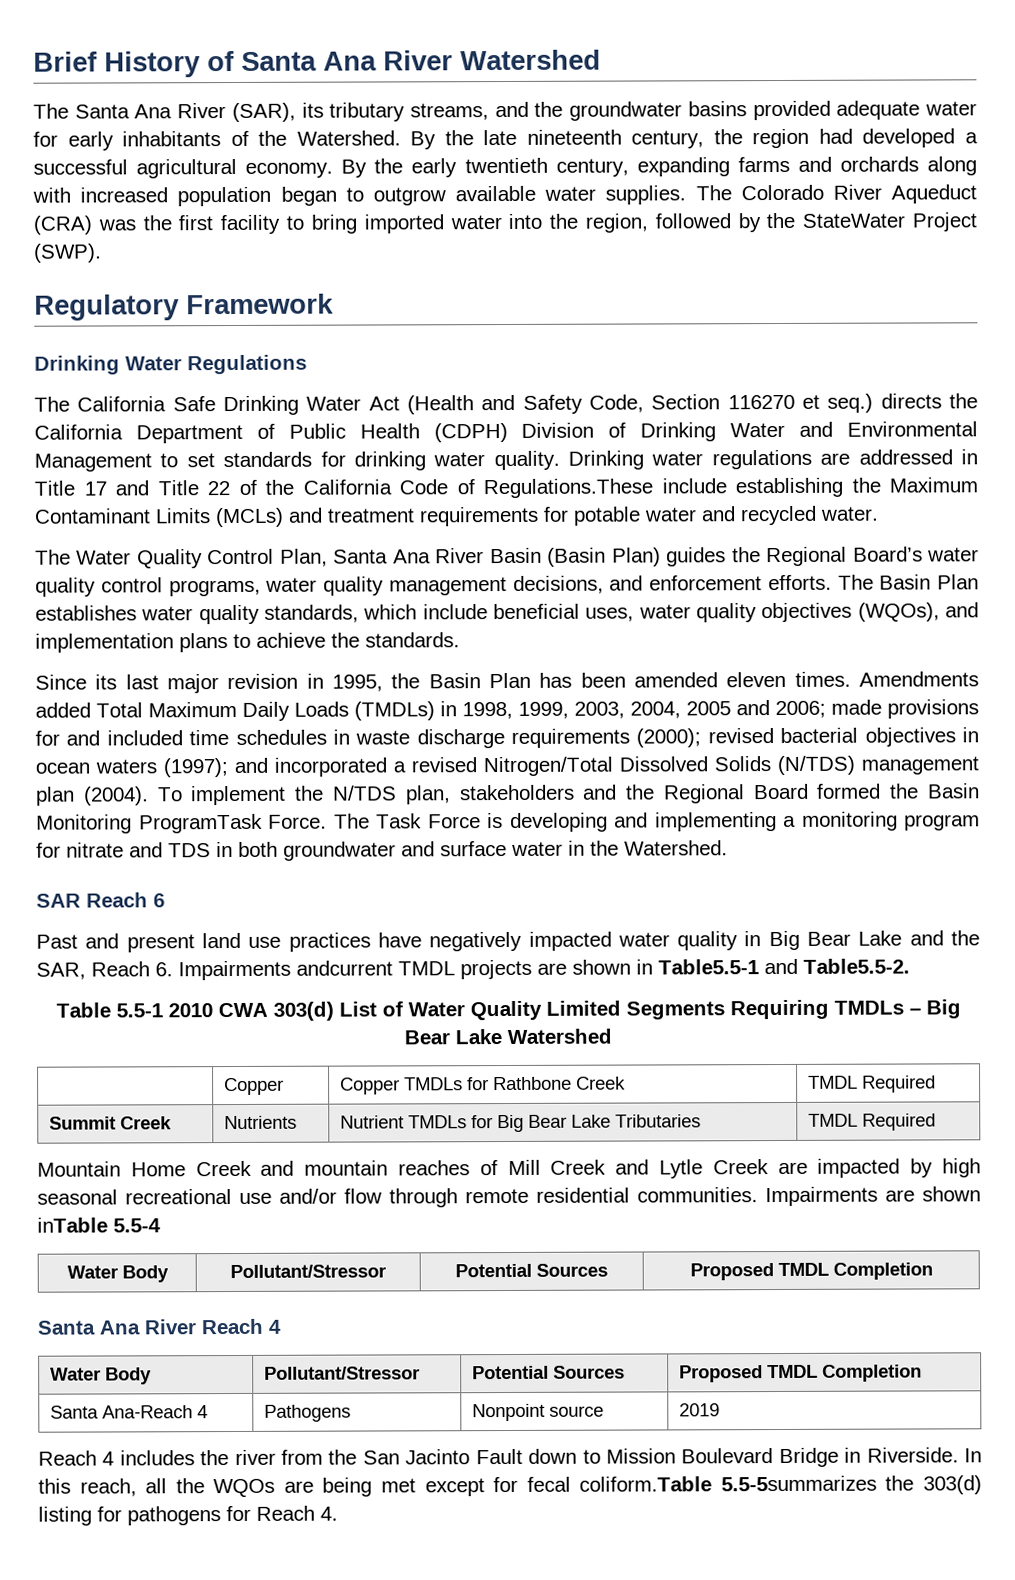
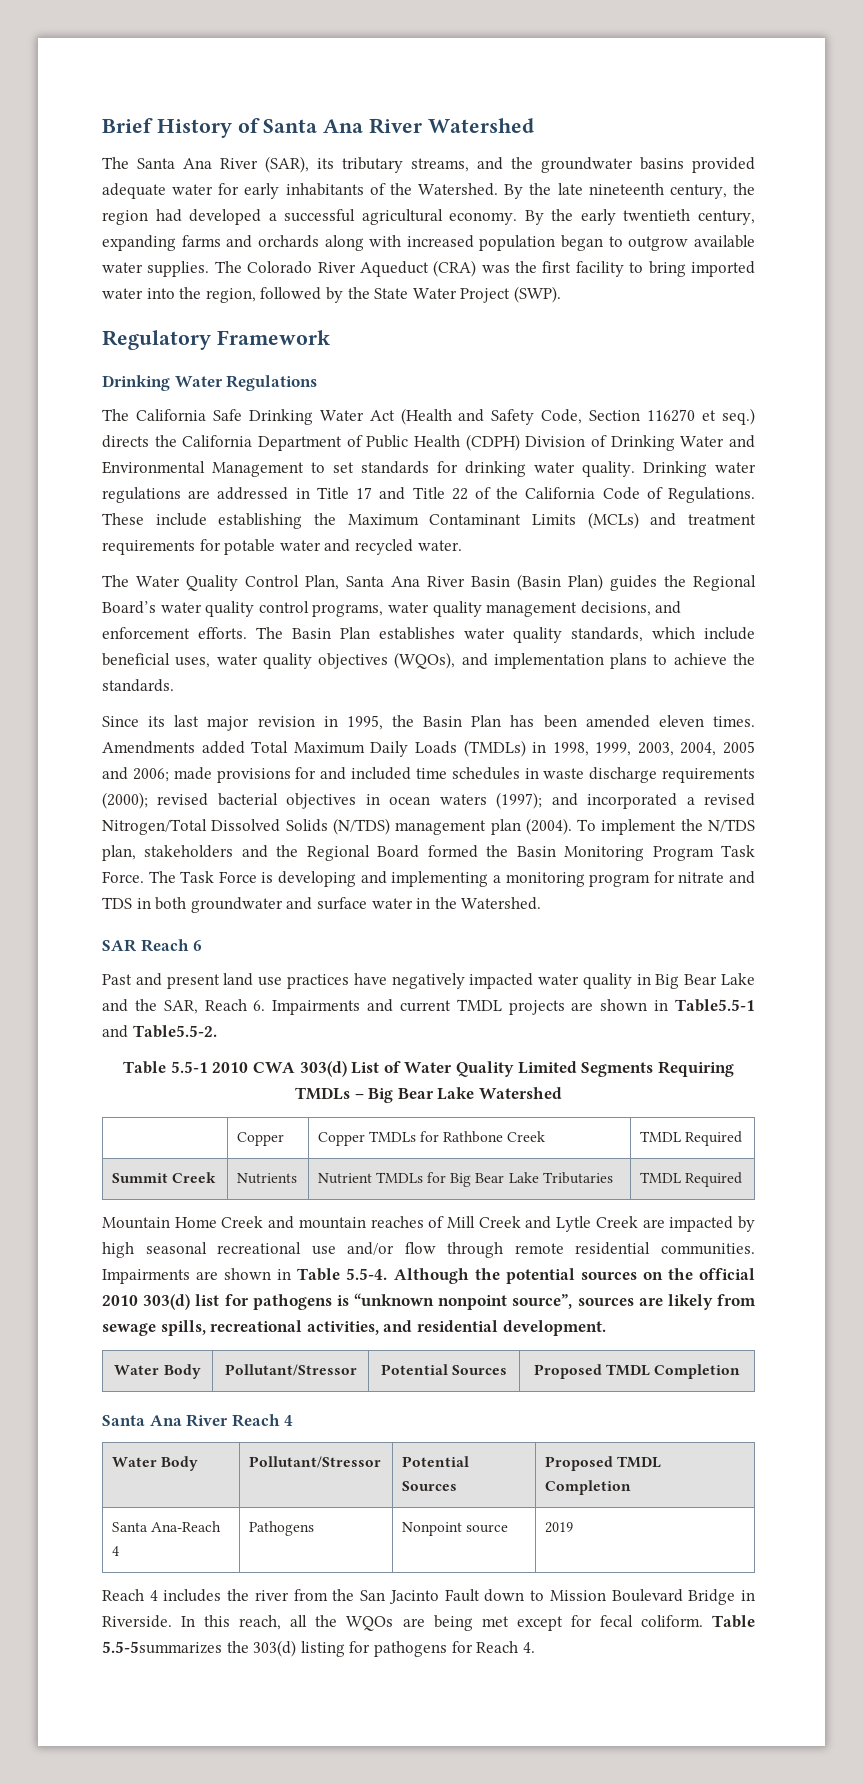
- The Colorado River Aqueduct (CRA) was the first facility to bring imported water into the region, followed by the StateWater Project (SWP).
+ The Colorado River Aqueduct (CRA) was the first facility to bring imported water into the region, followed by the State Water Project (SWP).
- Drinking water regulations are addressed in Title 17 and Title 22 of the California Code of Regulations.These include establishing the Maximum Contaminant Limits (MCLs) and treatment requirements for potable water and recycled water.
+ Drinking water regulations are addressed in Title 17 and Title 22 of the California Code of Regulations. These include establishing the Maximum Contaminant Limits (MCLs) and treatment requirements for potable water and recycled water.
- To implement the N/TDS plan, stakeholders and the Regional Board formed the Basin Monitoring ProgramTask Force.
+ To implement the N/TDS plan, stakeholders and the Regional Board formed the Basin Monitoring Program Task Force.
- Past and present land use practices have negatively impacted water quality in Big Bear Lake and the SAR, Reach 6. Impairments andcurrent TMDL projects are shown in Table5.5-1 and Table5.5-2.
+ Past and present land use practices have negatively impacted water quality in Big Bear Lake and the SAR, Reach 6. Impairments and current TMDL projects are shown in Table5.5-1 and Table5.5-2.
- Impairments are shown inTable 5.5-4
+ Impairments are shown in Table 5.5-4. Although the potential sources on the official 2010 303(d) list for pathogens is “unknown nonpoint source”, sources are likely from sewage spills, recreational activities, and residential development.
- In this reach, all the WQOs are being met except for fecal coliform.Table 5.5-5summarizes the 303(d) listing for pathogens for Reach 4.
+ In this reach, all the WQOs are being met except for fecal coliform. Table 5.5-5summarizes the 303(d) listing for pathogens for Reach 4.

